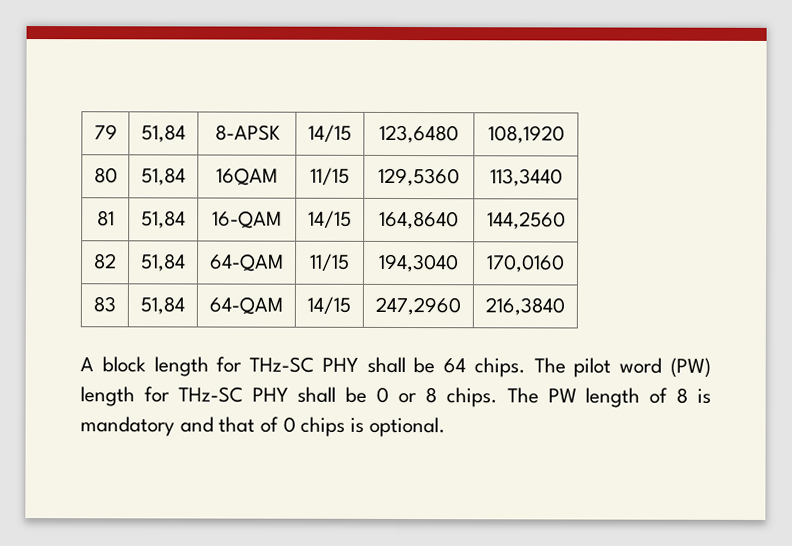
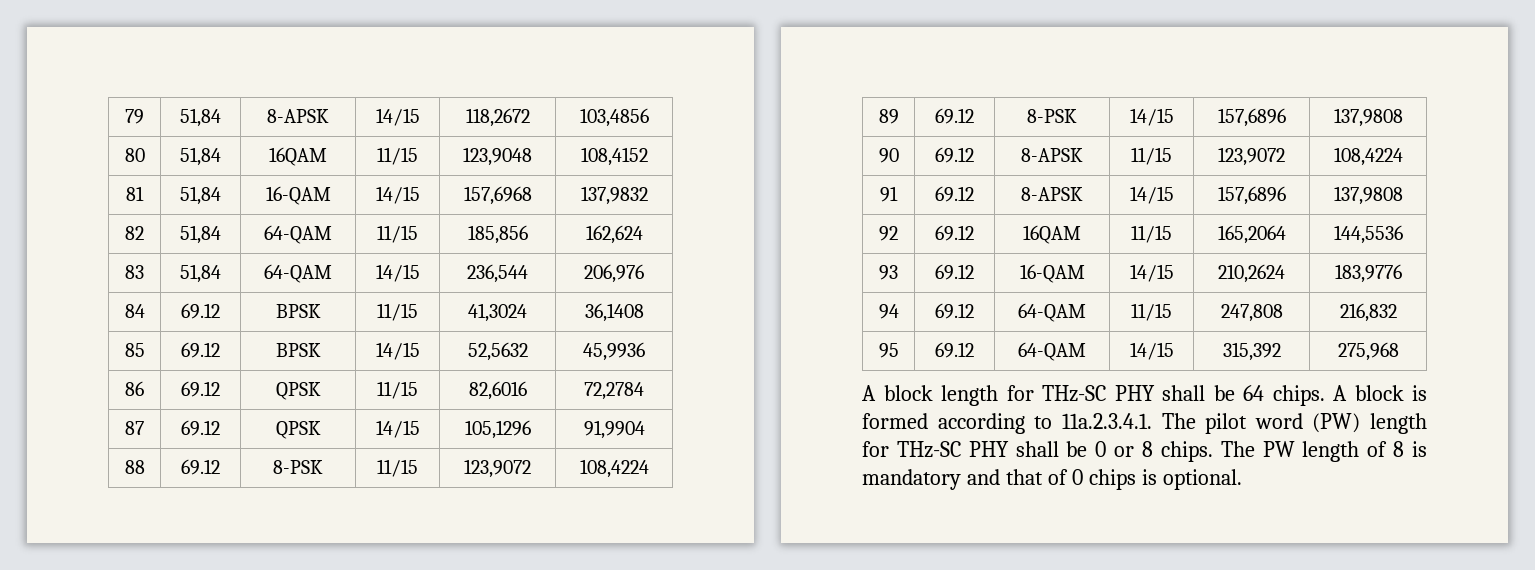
- 79 | 51,84 | 8-APSK | 14/15 | 123,6480 | 108,1920
+ 79 | 51,84 | 8-APSK | 14/15 | 118,2672 | 103,4856
- 80 | 51,84 | 16QAM | 11/15 | 129,5360 | 113,3440
+ 80 | 51,84 | 16QAM | 11/15 | 123,9048 | 108,4152
- 81 | 51,84 | 16-QAM | 14/15 | 164,8640 | 144,2560
+ 81 | 51,84 | 16-QAM | 14/15 | 157,6968 | 137,9832
- 82 | 51,84 | 64-QAM | 11/15 | 194,3040 | 170,0160
+ 82 | 51,84 | 64-QAM | 11/15 | 185,856 | 162,624
- 83 | 51,84 | 64-QAM | 14/15 | 247,2960 | 216,3840
+ 83 | 51,84 | 64-QAM | 14/15 | 236,544 | 206,976
+ 84 | 69.12 | BPSK | 11/15 | 41,3024 | 36,1408
+ 85 | 69.12 | BPSK | 14/15 | 52,5632 | 45,9936
+ 86 | 69.12 | QPSK | 11/15 | 82,6016 | 72,2784
+ 87 | 69.12 | QPSK | 14/15 | 105,1296 | 91,9904
+ 88 | 69.12 | 8-PSK | 11/15 | 123,9072 | 108,4224
+ 89 | 69.12 | 8-PSK | 14/15 | 157,6896 | 137,9808
+ 90 | 69.12 | 8-APSK | 11/15 | 123,9072 | 108,4224
+ 91 | 69.12 | 8-APSK | 14/15 | 157,6896 | 137,9808
+ 92 | 69.12 | 16QAM | 11/15 | 165,2064 | 144,5536
+ 93 | 69.12 | 16-QAM | 14/15 | 210,2624 | 183,9776
+ 94 | 69.12 | 64-QAM | 11/15 | 247,808 | 216,832
+ 95 | 69.12 | 64-QAM | 14/15 | 315,392 | 275,968
- The pilot word (PW) length for THz-SC PHY shall be 0 or 8 chips.
+ A block is formed according to 11a.2.3.4.1. The pilot word (PW) length for THz-SC PHY shall be 0 or 8 chips.

